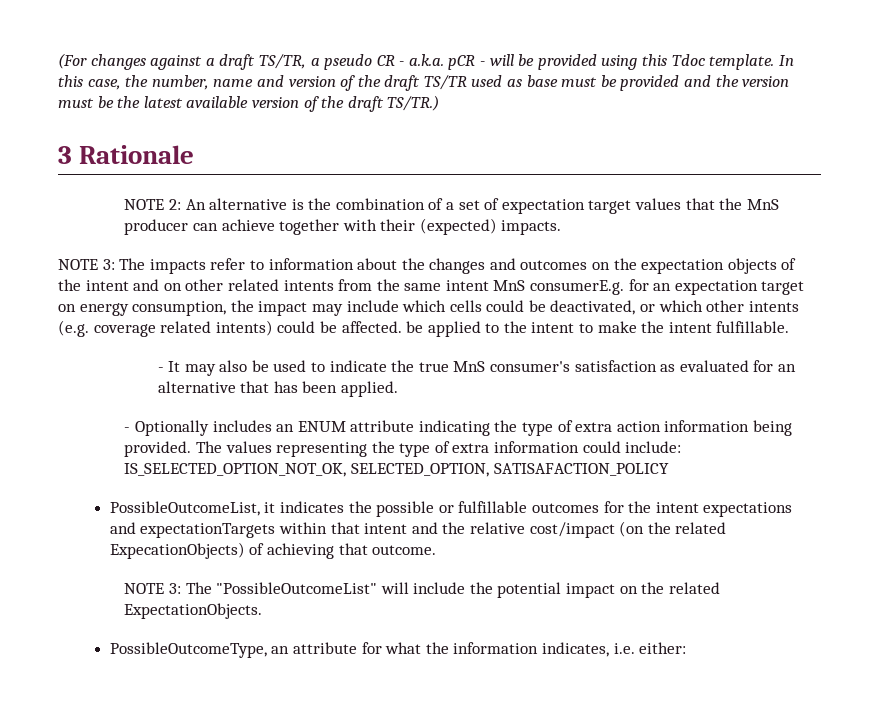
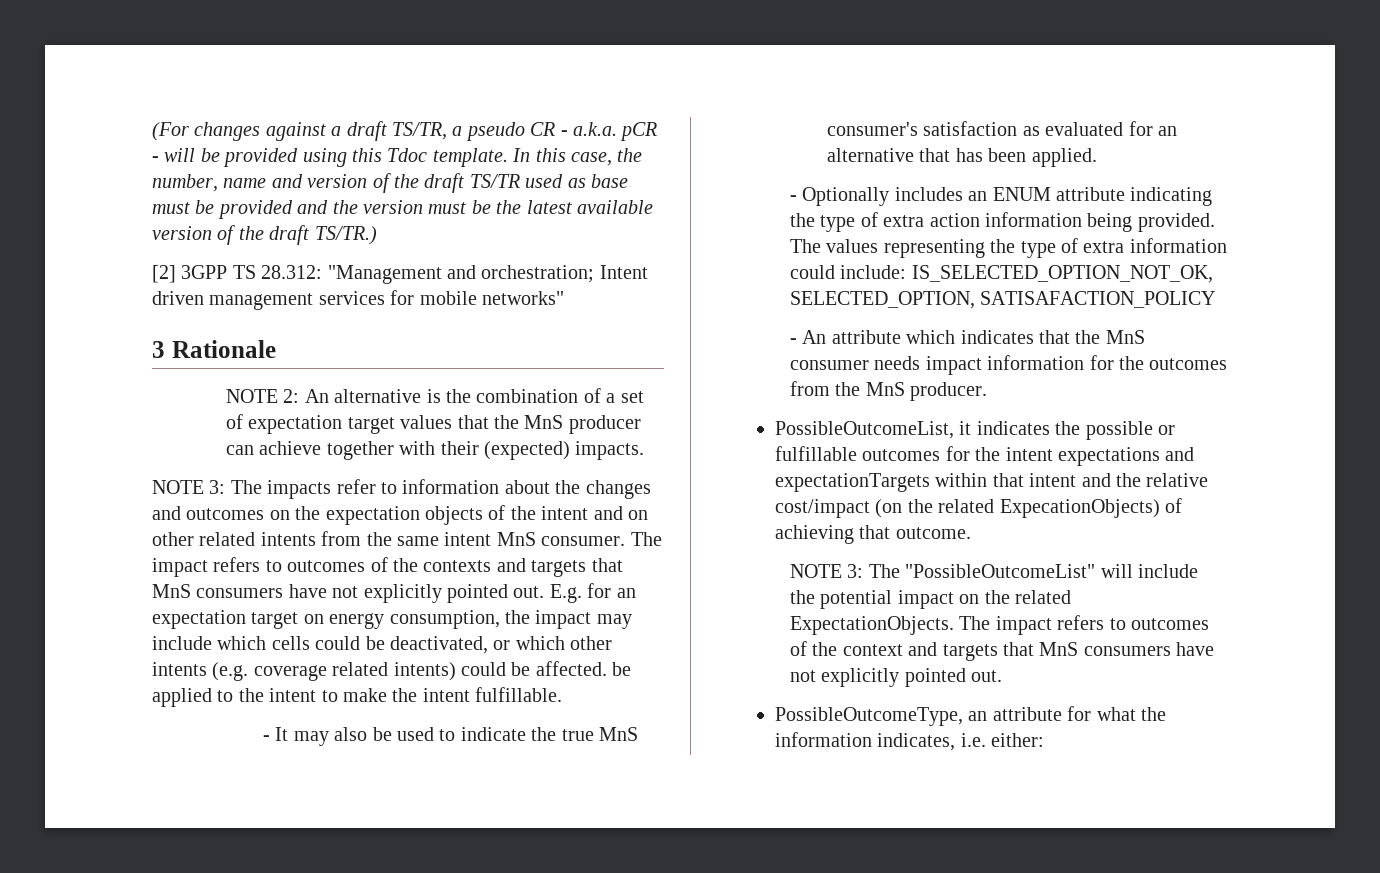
+ [2] 3GPP TS 28.312: "Management and orchestration; Intent driven management services for mobile networks"
- The impacts refer to information about the changes and outcomes on the expectation objects of the intent and on other related intents from the same intent MnS consumerE.g. for an expectation target on energy consumption, the impact may include which cells could be deactivated, or which other intents (e.g. coverage related intents) could be affected. be applied to the intent to make the intent fulfillable.
+ The impacts refer to information about the changes and outcomes on the expectation objects of the intent and on other related intents from the same intent MnS consumer. The impact refers to outcomes of the contexts and targets that MnS consumers have not explicitly pointed out. E.g. for an expectation target on energy consumption, the impact may include which cells could be deactivated, or which other intents (e.g. coverage related intents) could be affected. be applied to the intent to make the intent fulfillable.
+ - An attribute which indicates that the MnS consumer needs impact information for the outcomes from the MnS producer.
+ The impact refers to outcomes of the context and targets that MnS consumers have not explicitly pointed out.

